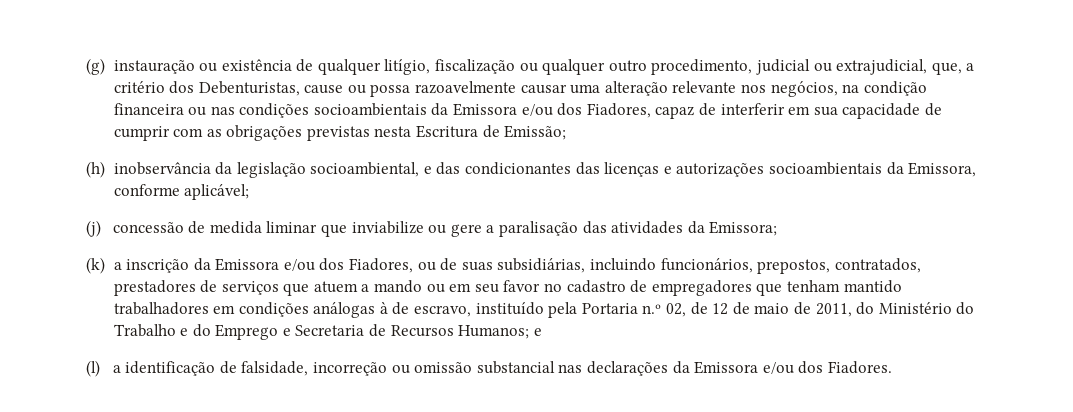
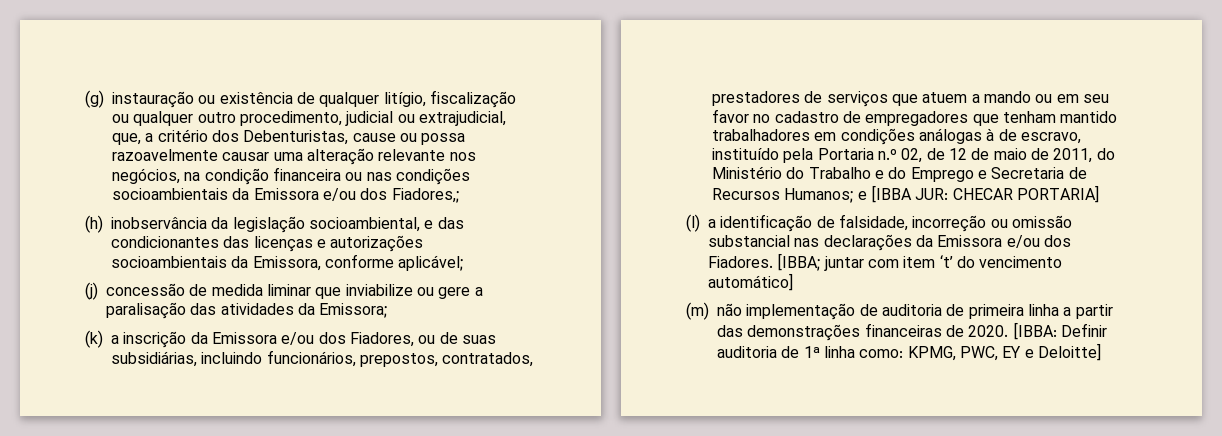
- (g) instauração ou existência de qualquer litígio, fiscalização ou qualquer outro procedimento, judicial ou extrajudicial, que, a critério dos Debenturistas, cause ou possa razoavelmente causar uma alteração relevante nos negócios, na condição financeira ou nas condições socioambientais da Emissora e/ou dos Fiadores, capaz de interferir em sua capacidade de cumprir com as obrigações previstas nesta Escritura de Emissão;
+ (g) instauração ou existência de qualquer litígio, fiscalização ou qualquer outro procedimento, judicial ou extrajudicial, que, a critério dos Debenturistas, cause ou possa razoavelmente causar uma alteração relevante nos negócios, na condição financeira ou nas condições socioambientais da Emissora e/ou dos Fiadores,;
- (k) a inscrição da Emissora e/ou dos Fiadores, ou de suas subsidiárias, incluindo funcionários, prepostos, contratados, prestadores de serviços que atuem a mando ou em seu favor no cadastro de empregadores que tenham mantido trabalhadores em condições análogas à de escravo, instituído pela Portaria n.º 02, de 12 de maio de 2011, do Ministério do Trabalho e do Emprego e Secretaria de Recursos Humanos; e
+ (k) a inscrição da Emissora e/ou dos Fiadores, ou de suas subsidiárias, incluindo funcionários, prepostos, contratados, prestadores de serviços que atuem a mando ou em seu favor no cadastro de empregadores que tenham mantido trabalhadores em condições análogas à de escravo, instituído pela Portaria n.º 02, de 12 de maio de 2011, do Ministério do Trabalho e do Emprego e Secretaria de Recursos Humanos; e [IBBA JUR: CHECAR PORTARIA]
+ [IBBA; juntar com item ‘t’ do vencimento automático]
+ (m) não implementação de auditoria de primeira linha a partir das demonstrações financeiras de 2020. [IBBA: Definir auditoria de 1ª linha como: KPMG, PWC, EY e Deloitte]

